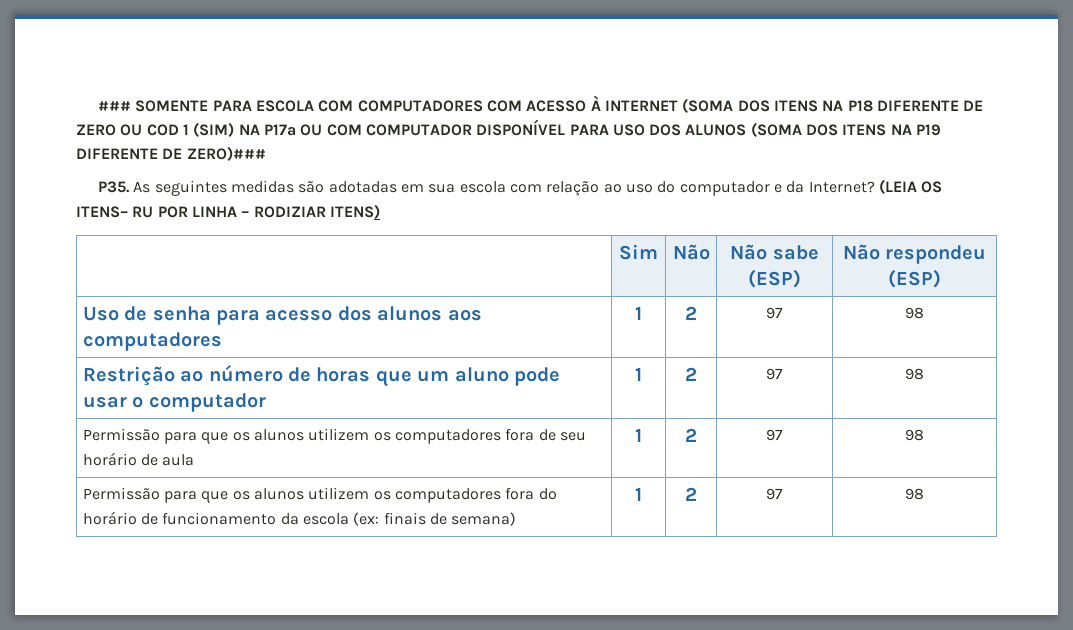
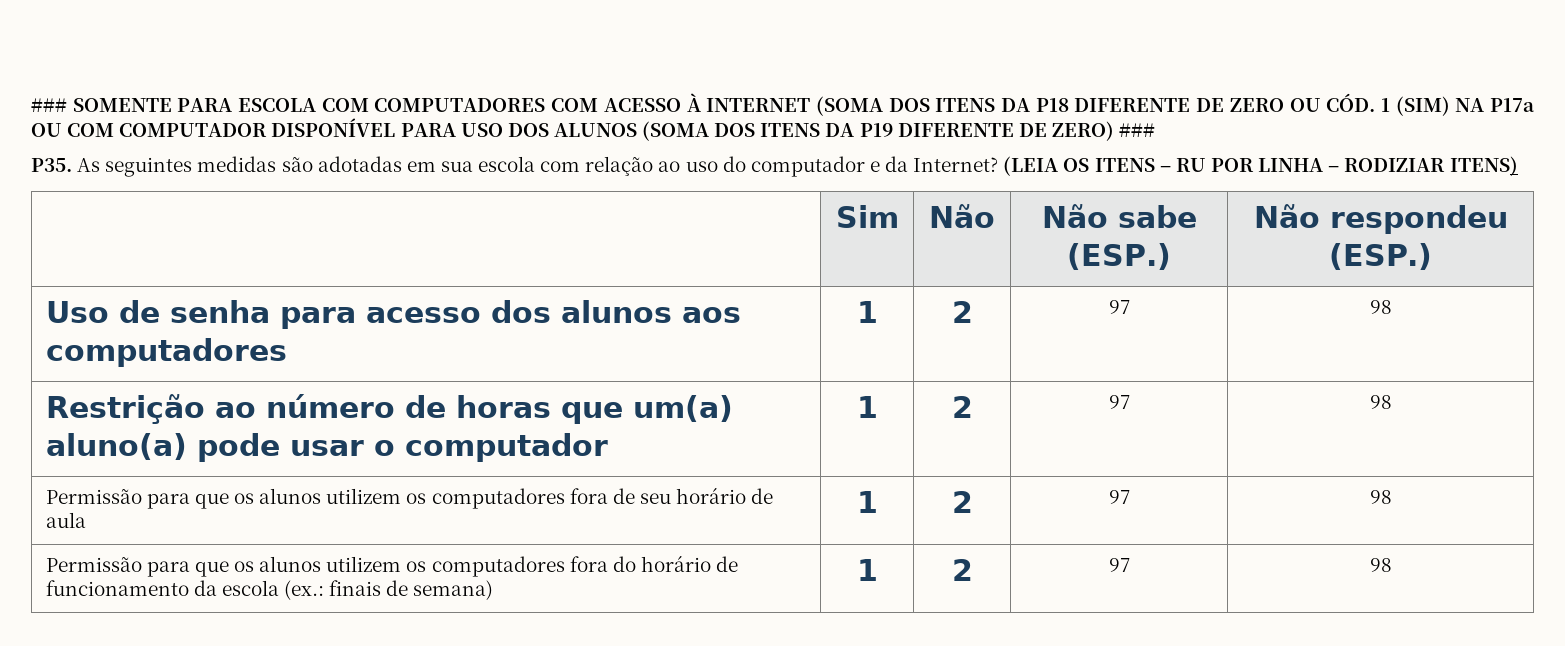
- ### SOMENTE PARA ESCOLA COM COMPUTADORES COM ACESSO À INTERNET (SOMA DOS ITENS NA P18 DIFERENTE DE ZERO OU COD 1 (SIM) NA P17a OU COM COMPUTADOR DISPONÍVEL PARA USO DOS ALUNOS (SOMA DOS ITENS NA P19 DIFERENTE DE ZERO)###
+ ### SOMENTE PARA ESCOLA COM COMPUTADORES COM ACESSO À INTERNET (SOMA DOS ITENS DA P18 DIFERENTE DE ZERO OU CÓD. 1 (SIM) NA P17a OU COM COMPUTADOR DISPONÍVEL PARA USO DOS ALUNOS (SOMA DOS ITENS DA P19 DIFERENTE DE ZERO) ###
- (LEIA OS ITENS– RU POR LINHA – RODIZIAR ITENS)
+ (LEIA OS ITENS – RU POR LINHA – RODIZIAR ITENS)
- | Sim | Não | Não sabe (ESP) | Não respondeu (ESP)
+ | Sim | Não | Não sabe (ESP.) | Não respondeu (ESP.)
- Restrição ao número de horas que um aluno pode usar o computador | 1 | 2 | 97 | 98
+ Restrição ao número de horas que um(a) aluno(a) pode usar o computador | 1 | 2 | 97 | 98
- Permissão para que os alunos utilizem os computadores fora do horário de funcionamento da escola (ex: finais de semana) | 1 | 2 | 97 | 98
+ Permissão para que os alunos utilizem os computadores fora do horário de funcionamento da escola (ex.: finais de semana) | 1 | 2 | 97 | 98

